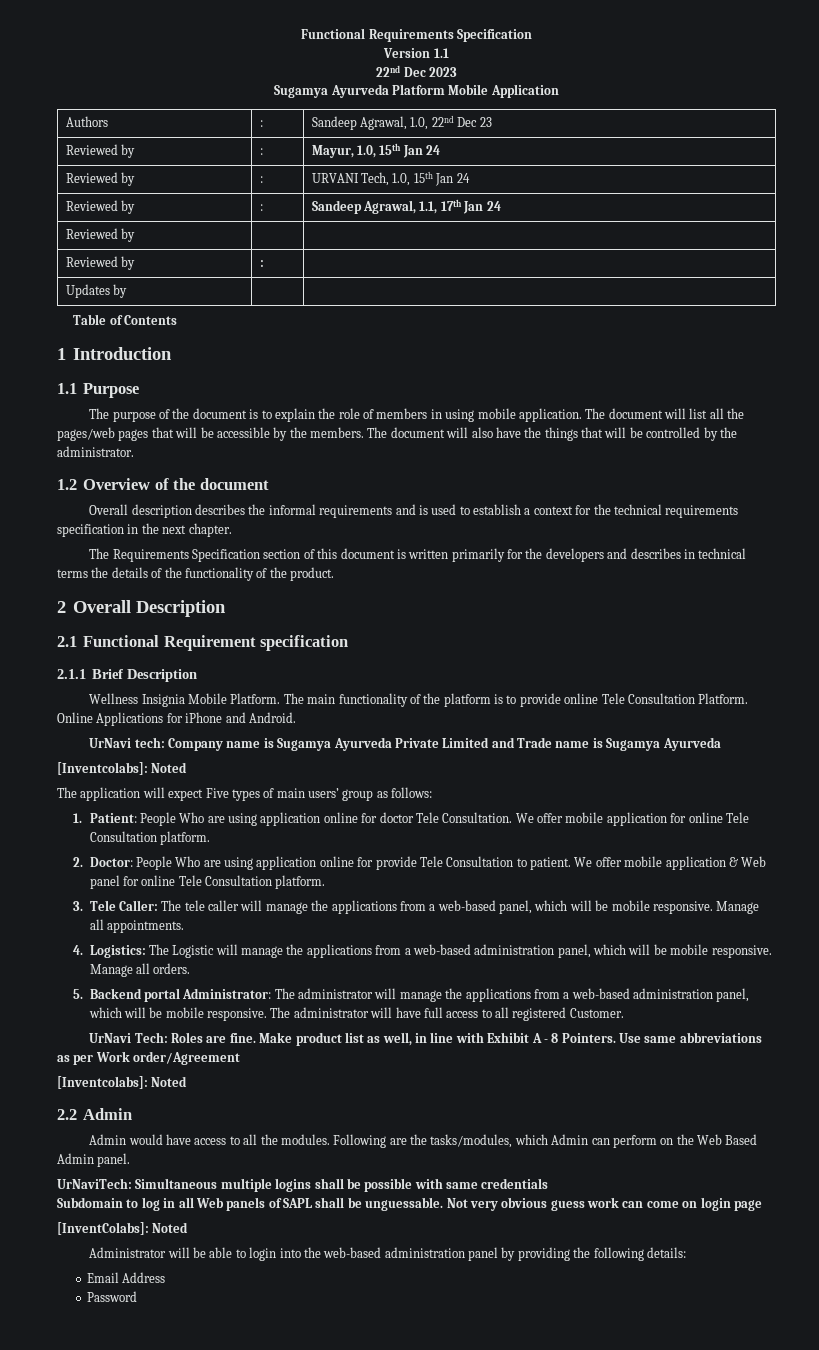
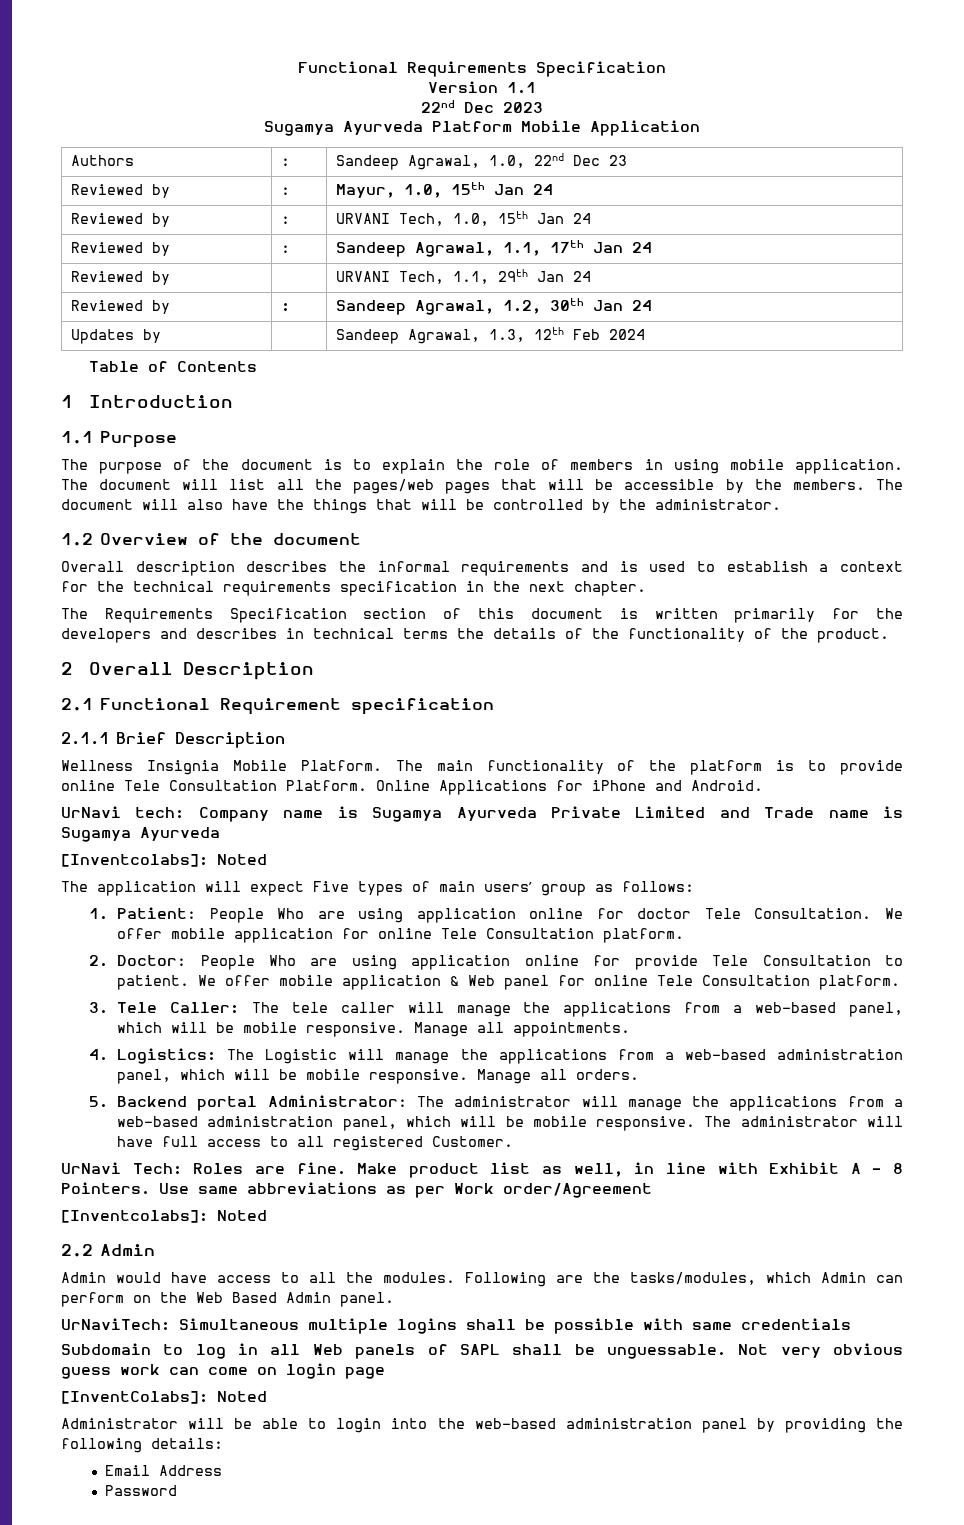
- Reviewed by | |
- Reviewed by | : |
- Updates by | |
+ Reviewed by | | URVANI Tech, 1.1, 29th Jan 24
+ Reviewed by | : | Sandeep Agrawal, 1.2, 30th Jan 24
+ Updates by | | Sandeep Agrawal, 1.3, 12th Feb 2024

